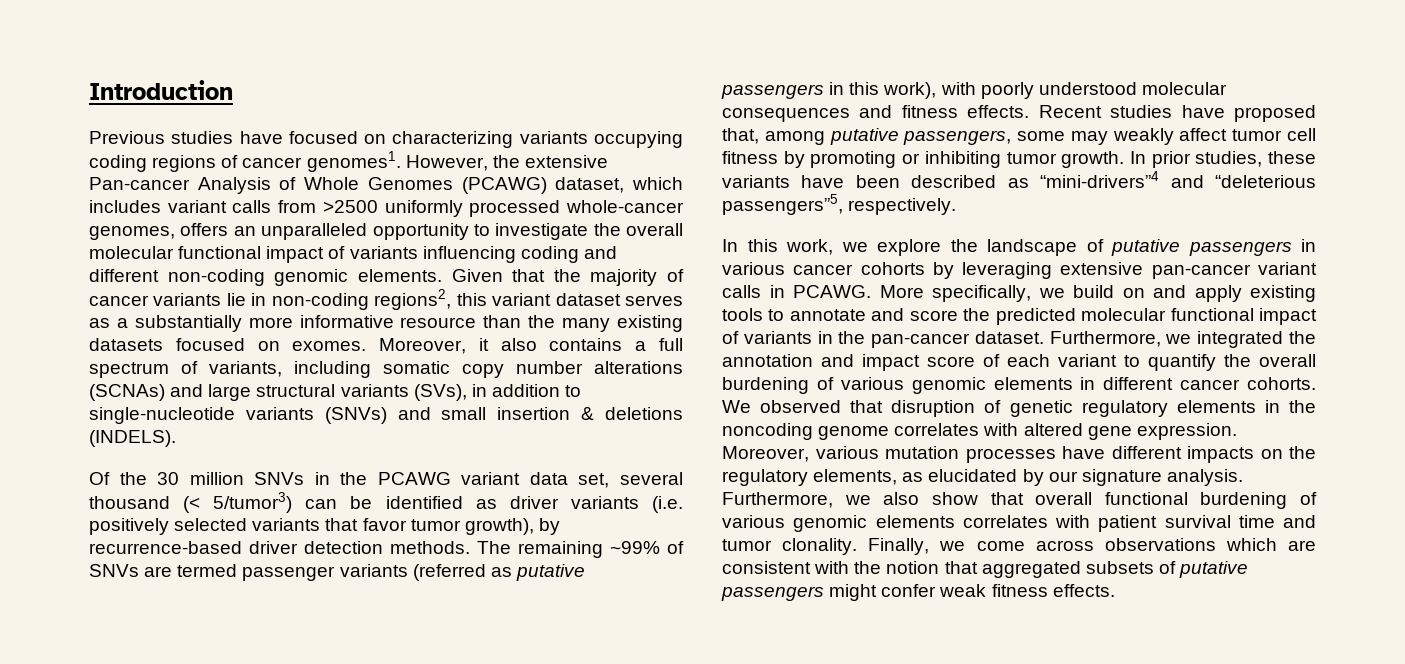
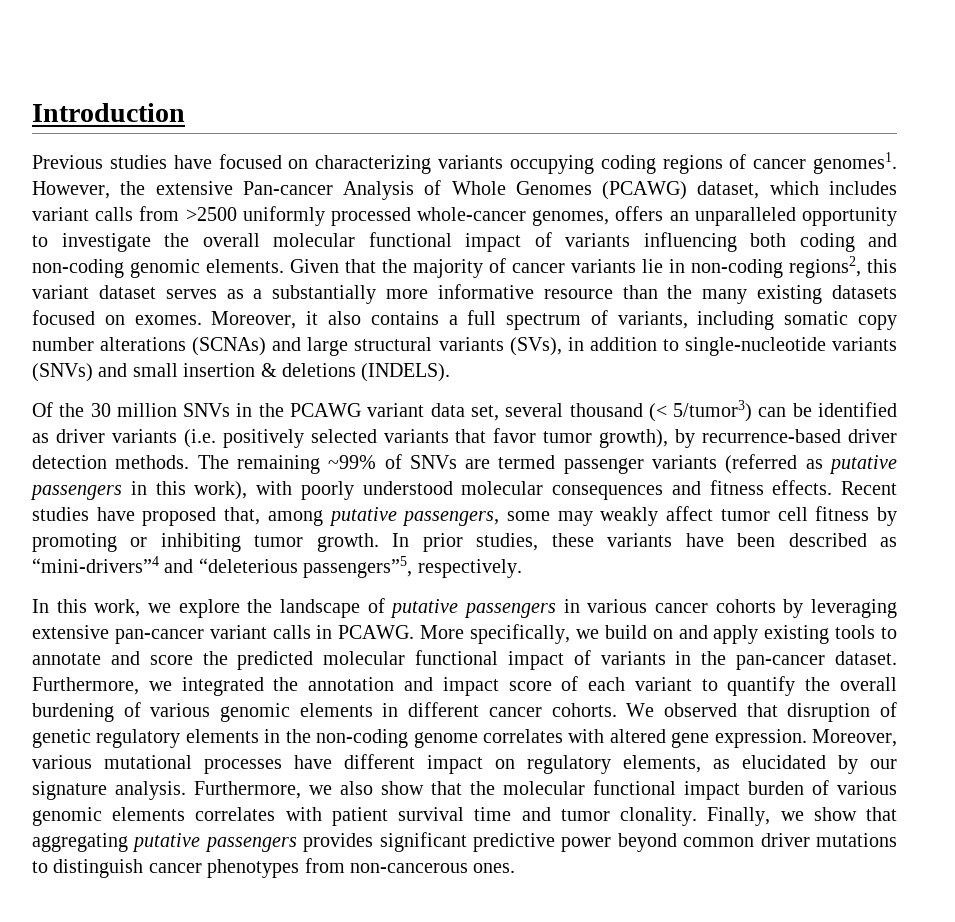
- However, the extensive Pan-cancer Analysis of Whole Genomes (PCAWG) dataset, which includes variant calls from >2500 uniformly processed whole-cancer genomes, offers an unparalleled opportunity to investigate the overall molecular functional impact of variants influencing coding and different non-coding genomic elements.
+ However, the extensive Pan-cancer Analysis of Whole Genomes (PCAWG) dataset, which includes variant calls from >2500 uniformly processed whole-cancer genomes, offers an unparalleled opportunity to investigate the overall molecular functional impact of variants influencing both coding and non-coding genomic elements.
- We observed that disruption of genetic regulatory elements in the noncoding genome correlates with altered gene expression.
+ We observed that disruption of genetic regulatory elements in the non-coding genome correlates with altered gene expression.
- Moreover, various mutation processes have different impacts on the regulatory elements, as elucidated by our signature analysis.
+ Moreover, various mutational processes have different impact on regulatory elements, as elucidated by our signature analysis.
- Furthermore, we also show that overall functional burdening of various genomic elements correlates with patient survival time and tumor clonality.
+ Furthermore, we also show that the molecular functional impact burden of various genomic elements correlates with patient survival time and tumor clonality.
- Finally, we come across observations which are consistent with the notion that aggregated subsets of putative passengers might confer weak fitness effects.
+ Finally, we show that aggregating putative passengers provides significant predictive power beyond common driver mutations to distinguish cancer phenotypes from non-cancerous ones.

